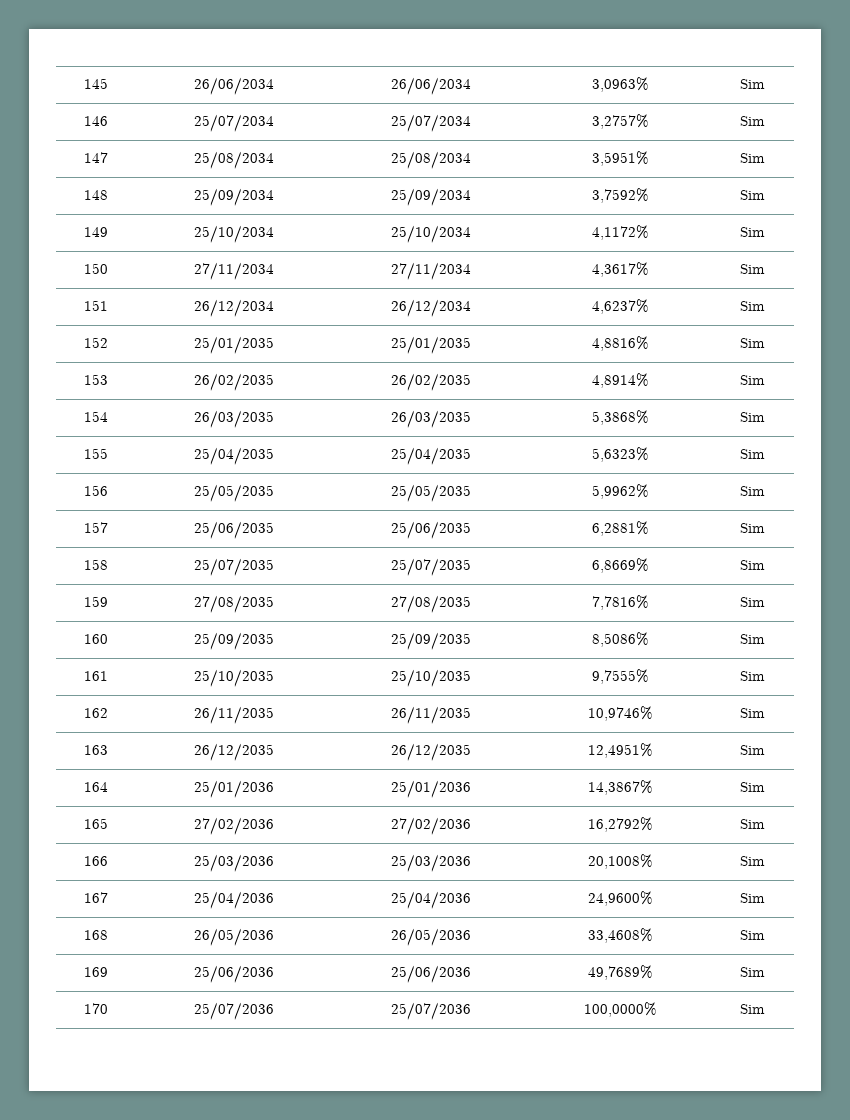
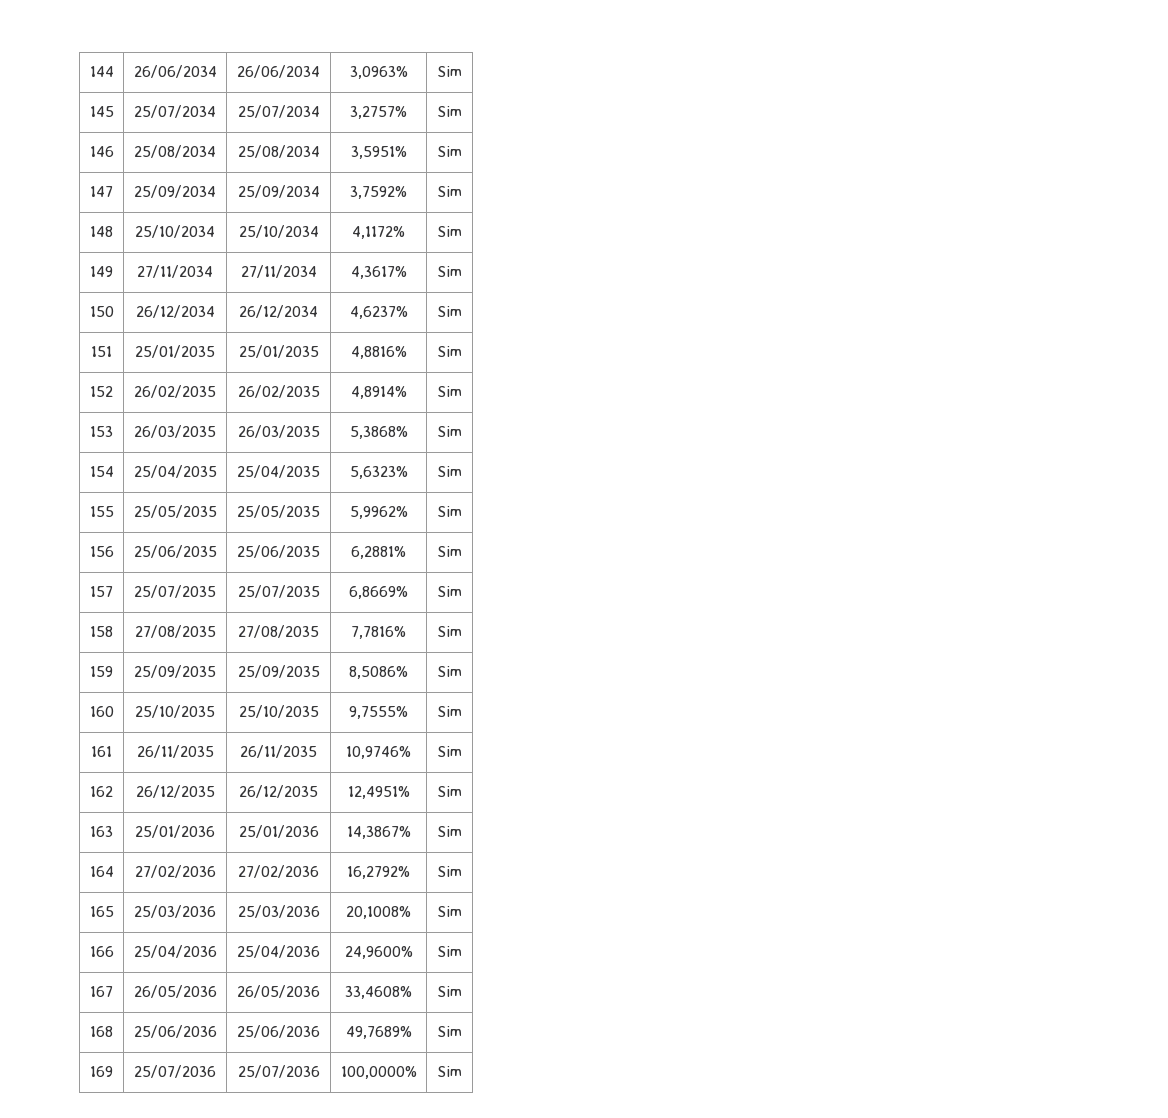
- 145 | 26/06/2034 | 26/06/2034 | 3,0963% | Sim
+ 144 | 26/06/2034 | 26/06/2034 | 3,0963% | Sim
- 146 | 25/07/2034 | 25/07/2034 | 3,2757% | Sim
+ 145 | 25/07/2034 | 25/07/2034 | 3,2757% | Sim
- 147 | 25/08/2034 | 25/08/2034 | 3,5951% | Sim
+ 146 | 25/08/2034 | 25/08/2034 | 3,5951% | Sim
- 148 | 25/09/2034 | 25/09/2034 | 3,7592% | Sim
+ 147 | 25/09/2034 | 25/09/2034 | 3,7592% | Sim
- 149 | 25/10/2034 | 25/10/2034 | 4,1172% | Sim
+ 148 | 25/10/2034 | 25/10/2034 | 4,1172% | Sim
- 150 | 27/11/2034 | 27/11/2034 | 4,3617% | Sim
+ 149 | 27/11/2034 | 27/11/2034 | 4,3617% | Sim
- 151 | 26/12/2034 | 26/12/2034 | 4,6237% | Sim
+ 150 | 26/12/2034 | 26/12/2034 | 4,6237% | Sim
- 152 | 25/01/2035 | 25/01/2035 | 4,8816% | Sim
+ 151 | 25/01/2035 | 25/01/2035 | 4,8816% | Sim
- 153 | 26/02/2035 | 26/02/2035 | 4,8914% | Sim
+ 152 | 26/02/2035 | 26/02/2035 | 4,8914% | Sim
- 154 | 26/03/2035 | 26/03/2035 | 5,3868% | Sim
+ 153 | 26/03/2035 | 26/03/2035 | 5,3868% | Sim
- 155 | 25/04/2035 | 25/04/2035 | 5,6323% | Sim
+ 154 | 25/04/2035 | 25/04/2035 | 5,6323% | Sim
- 156 | 25/05/2035 | 25/05/2035 | 5,9962% | Sim
+ 155 | 25/05/2035 | 25/05/2035 | 5,9962% | Sim
- 157 | 25/06/2035 | 25/06/2035 | 6,2881% | Sim
+ 156 | 25/06/2035 | 25/06/2035 | 6,2881% | Sim
- 158 | 25/07/2035 | 25/07/2035 | 6,8669% | Sim
+ 157 | 25/07/2035 | 25/07/2035 | 6,8669% | Sim
- 159 | 27/08/2035 | 27/08/2035 | 7,7816% | Sim
+ 158 | 27/08/2035 | 27/08/2035 | 7,7816% | Sim
- 160 | 25/09/2035 | 25/09/2035 | 8,5086% | Sim
+ 159 | 25/09/2035 | 25/09/2035 | 8,5086% | Sim
- 161 | 25/10/2035 | 25/10/2035 | 9,7555% | Sim
+ 160 | 25/10/2035 | 25/10/2035 | 9,7555% | Sim
- 162 | 26/11/2035 | 26/11/2035 | 10,9746% | Sim
+ 161 | 26/11/2035 | 26/11/2035 | 10,9746% | Sim
- 163 | 26/12/2035 | 26/12/2035 | 12,4951% | Sim
+ 162 | 26/12/2035 | 26/12/2035 | 12,4951% | Sim
- 164 | 25/01/2036 | 25/01/2036 | 14,3867% | Sim
+ 163 | 25/01/2036 | 25/01/2036 | 14,3867% | Sim
- 165 | 27/02/2036 | 27/02/2036 | 16,2792% | Sim
+ 164 | 27/02/2036 | 27/02/2036 | 16,2792% | Sim
- 166 | 25/03/2036 | 25/03/2036 | 20,1008% | Sim
+ 165 | 25/03/2036 | 25/03/2036 | 20,1008% | Sim
- 167 | 25/04/2036 | 25/04/2036 | 24,9600% | Sim
+ 166 | 25/04/2036 | 25/04/2036 | 24,9600% | Sim
- 168 | 26/05/2036 | 26/05/2036 | 33,4608% | Sim
+ 167 | 26/05/2036 | 26/05/2036 | 33,4608% | Sim
- 169 | 25/06/2036 | 25/06/2036 | 49,7689% | Sim
+ 168 | 25/06/2036 | 25/06/2036 | 49,7689% | Sim
- 170 | 25/07/2036 | 25/07/2036 | 100,0000% | Sim
+ 169 | 25/07/2036 | 25/07/2036 | 100,0000% | Sim

